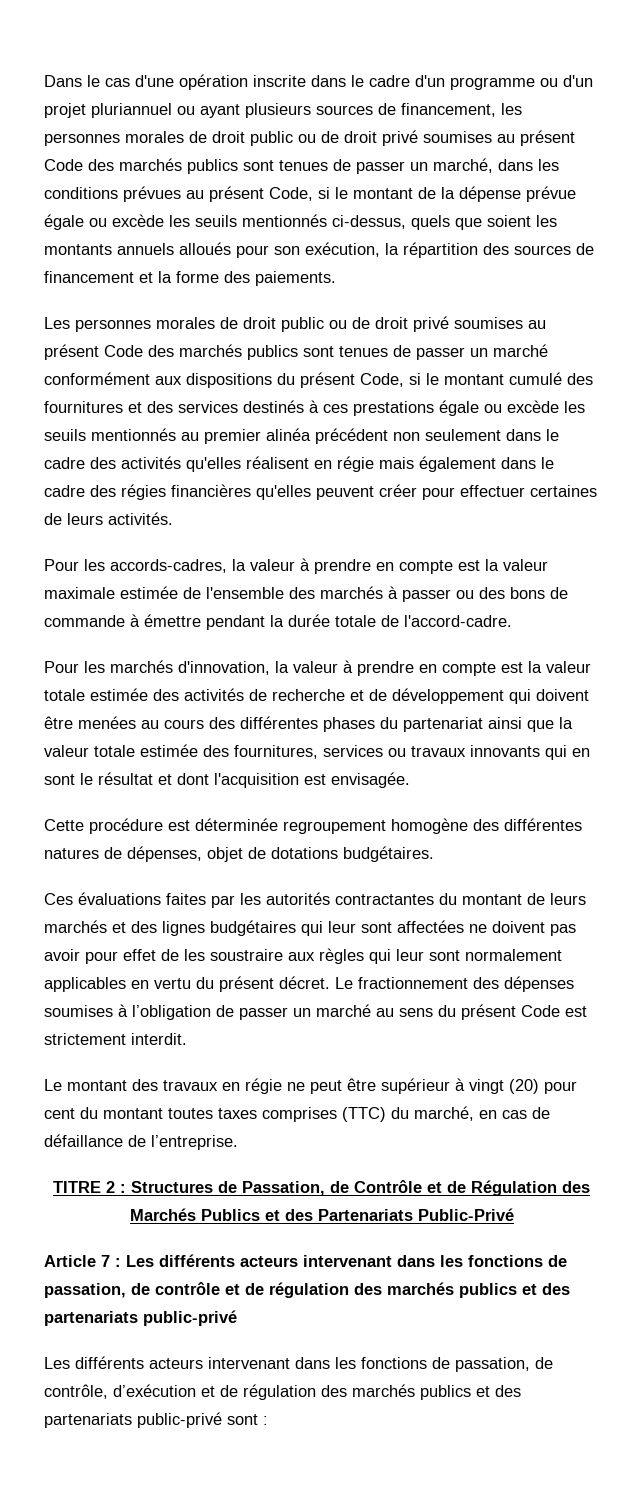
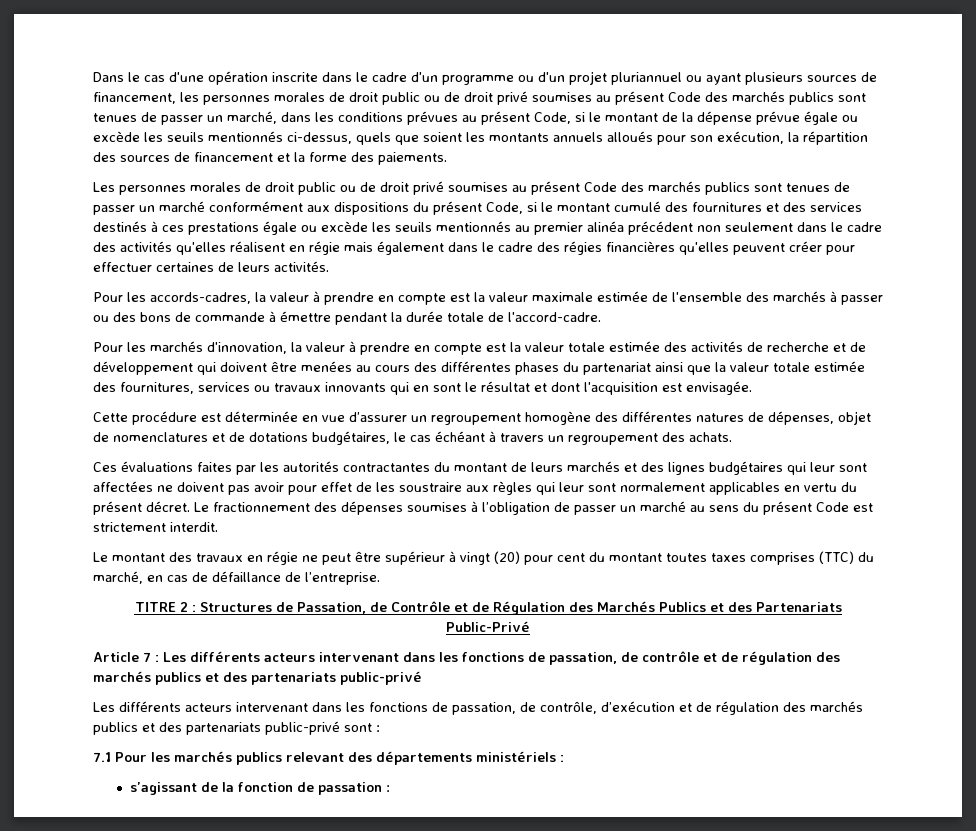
- Cette procédure est déterminée regroupement homogène des différentes natures de dépenses, objet de dotations budgétaires.
+ Cette procédure est déterminée en vue d’assurer un regroupement homogène des différentes natures de dépenses, objet de nomenclatures et de dotations budgétaires, le cas échéant à travers un regroupement des achats.
+ 7.1 Pour les marchés publics relevant des départements ministériels :
+ s’agissant de la fonction de passation :

